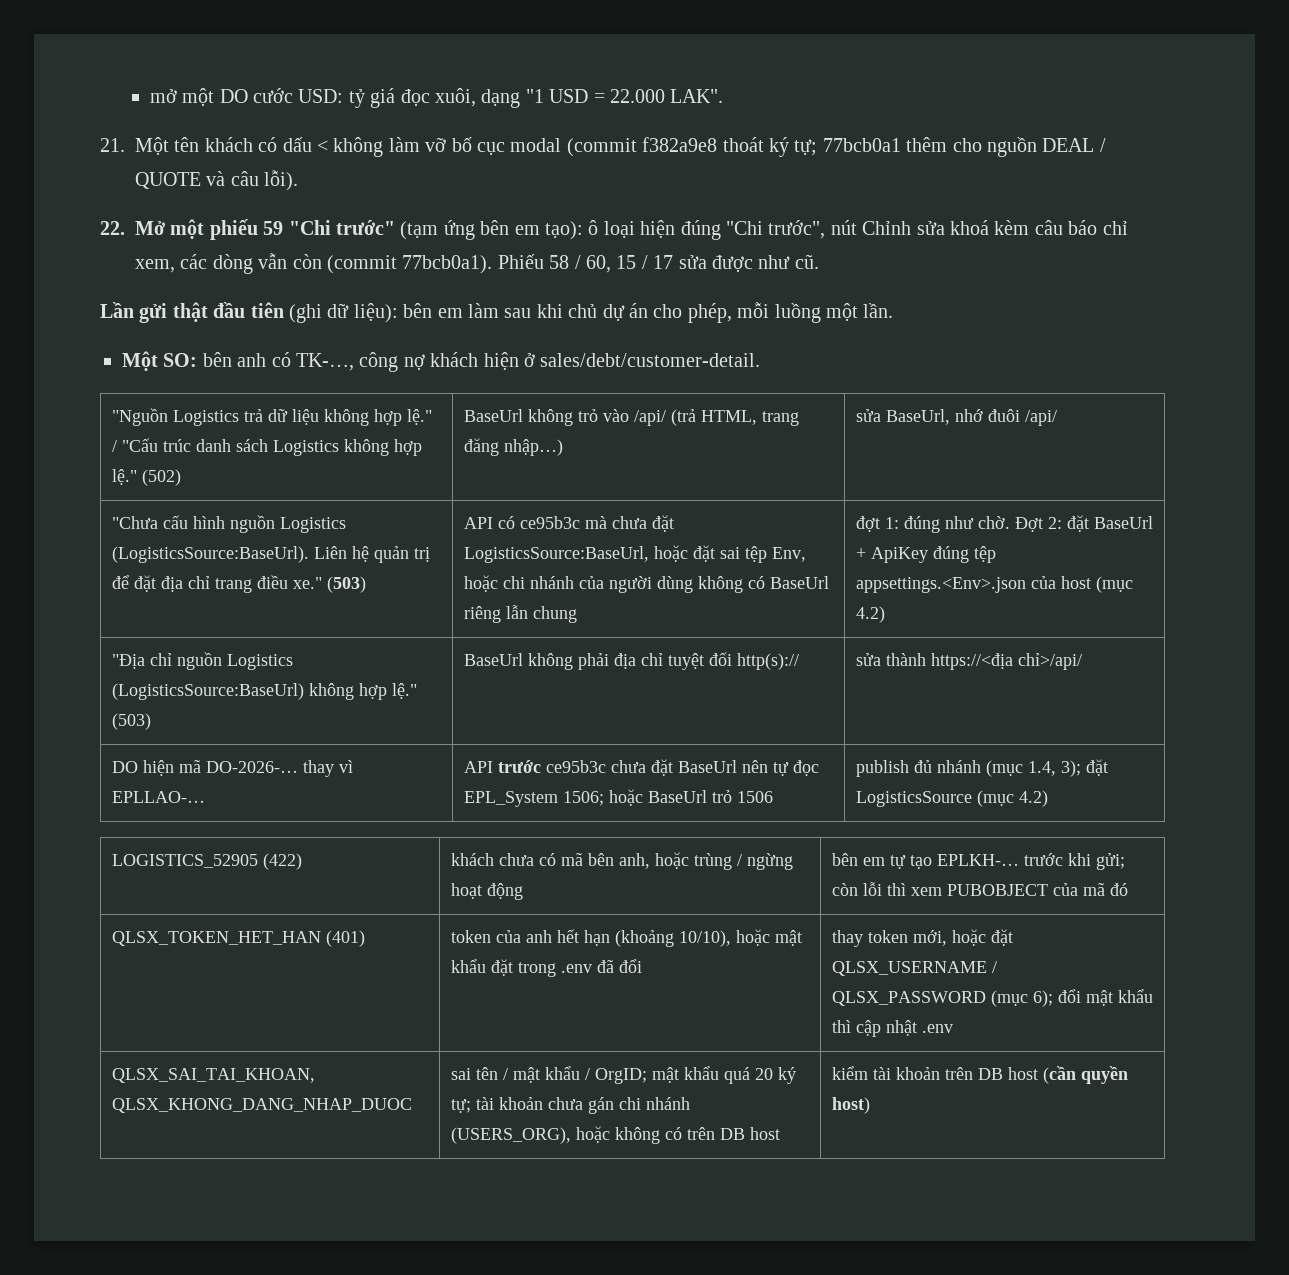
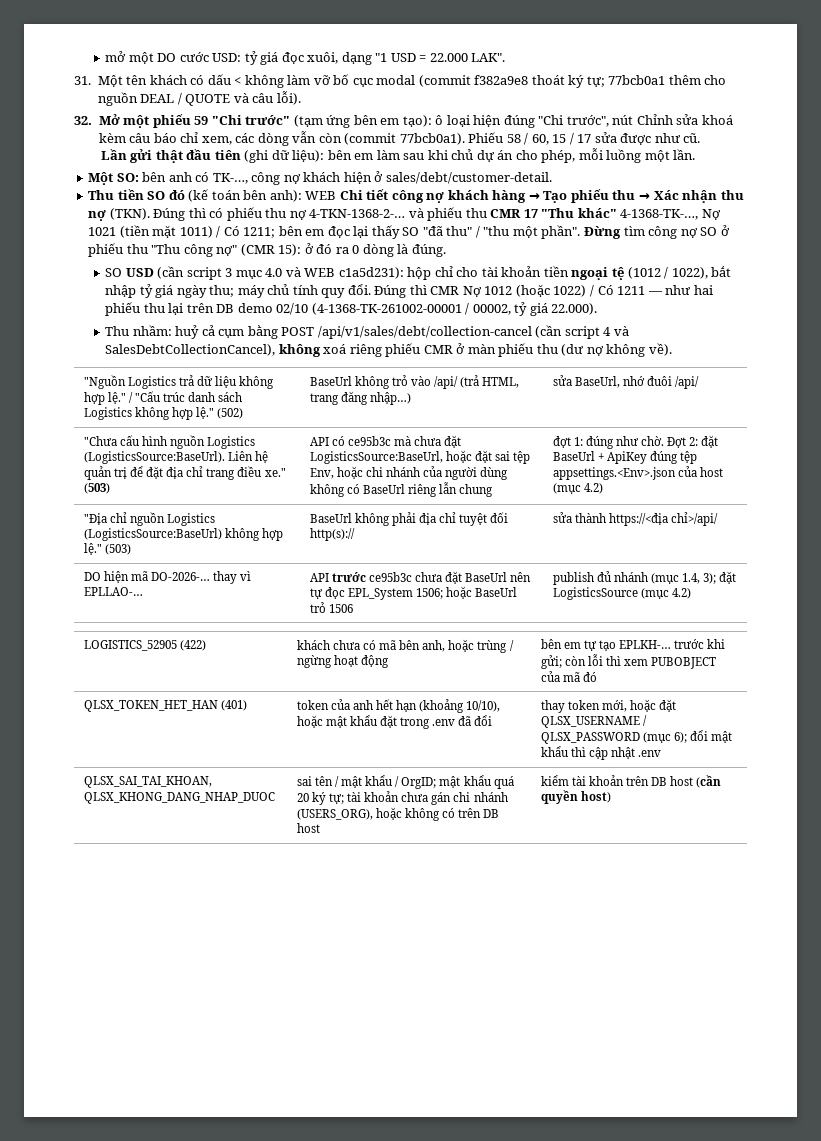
- 21. Một tên khách có dấu < không làm vỡ bố cục modal (commit f382a9e8 thoát ký tự; 77bcb0a1 thêm cho nguồn DEAL / QUOTE và câu lỗi).
+ 31. Một tên khách có dấu < không làm vỡ bố cục modal (commit f382a9e8 thoát ký tự; 77bcb0a1 thêm cho nguồn DEAL / QUOTE và câu lỗi).
- 22. Mở một phiếu 59 "Chi trước" (tạm ứng bên em tạo): ô loại hiện đúng "Chi trước", nút Chỉnh sửa khoá kèm câu báo chỉ xem, các dòng vẫn còn (commit 77bcb0a1).
+ 32. Mở một phiếu 59 "Chi trước" (tạm ứng bên em tạo): ô loại hiện đúng "Chi trước", nút Chỉnh sửa khoá kèm câu báo chỉ xem, các dòng vẫn còn (commit 77bcb0a1).
+ Thu tiền SO đó (kế toán bên anh): WEB Chi tiết công nợ khách hàng → Tạo phiếu thu → Xác nhận thu nợ (TKN). Đúng thì có phiếu thu nợ 4-TKN-1368-2-… và phiếu thu CMR 17 "Thu khác" 4-1368-TK-…, Nợ 1021 (tiền mặt 1011) / Có 1211; bên em đọc lại thấy SO "đã thu" / "thu một phần". Đừng tìm công nợ SO ở phiếu thu "Thu công nợ" (CMR 15): ở đó ra 0 dòng là đúng.
+ SO USD (cần script 3 mục 4.0 và WEB c1a5d231): hộp chỉ cho tài khoản tiền ngoại tệ (1012 / 1022), bắt nhập tỷ giá ngày thu; máy chủ tính quy đổi. Đúng thì CMR Nợ 1012 (hoặc 1022) / Có 1211 — như hai phiếu thu lại trên DB demo 02/10 (4-1368-TK-261002-00001 / 00002, tỷ giá 22.000).
+ Thu nhầm: huỷ cả cụm bằng POST /api/v1/sales/debt/collection-cancel (cần script 4 và SalesDebtCollectionCancel), không xoá riêng phiếu CMR ở màn phiếu thu (dư nợ không về).

